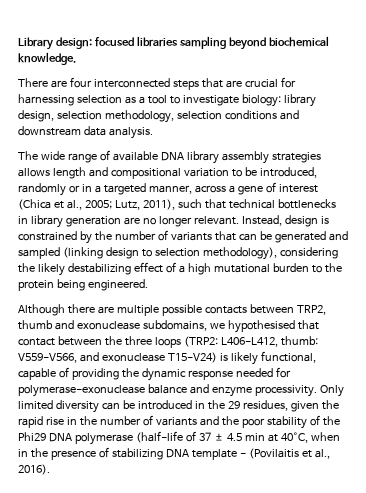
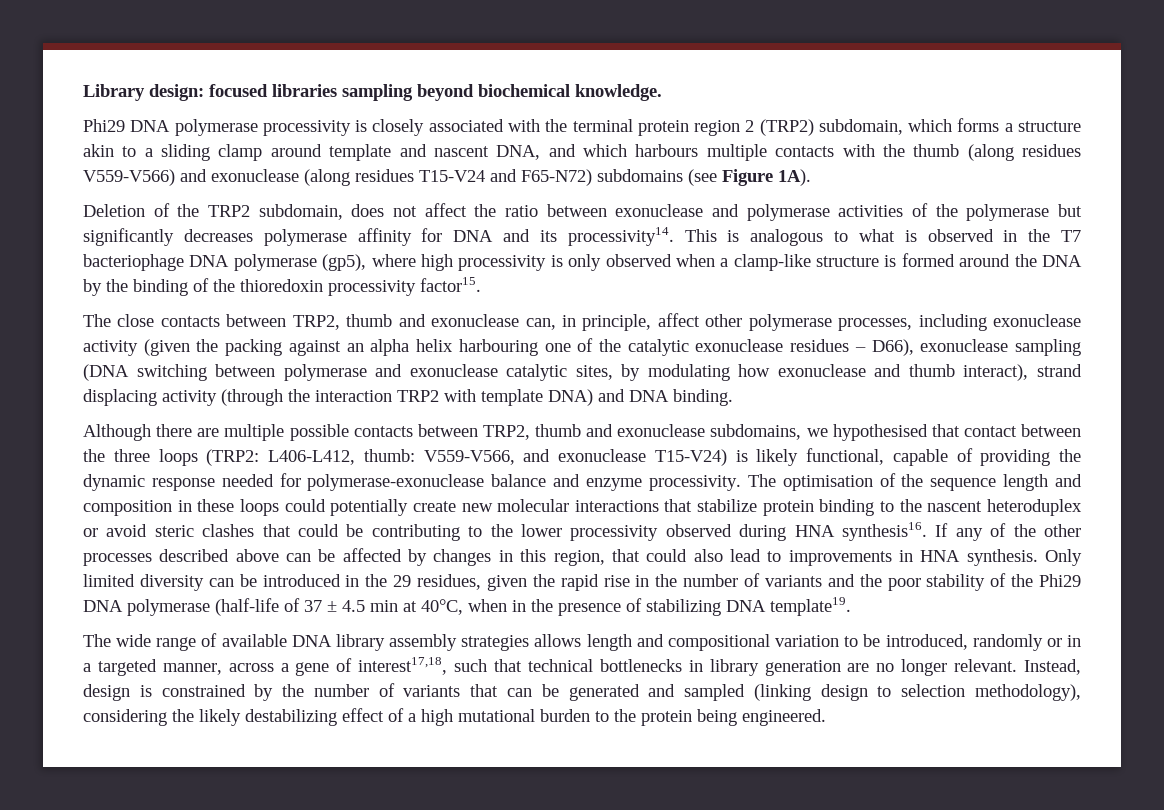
- There are four interconnected steps that are crucial for harnessing selection as a tool to investigate biology: library design, selection methodology, selection conditions and downstream data analysis.
+ Phi29 DNA polymerase processivity is closely associated with the terminal protein region 2 (TRP2) subdomain, which forms a structure akin to a sliding clamp around template and nascent DNA, and which harbours multiple contacts with the thumb (along residues V559-V566) and exonuclease (along residues T15-V24 and F65-N72) subdomains (see Figure 1A).
+ Deletion of the TRP2 subdomain, does not affect the ratio between exonuclease and polymerase activities of the polymerase but significantly decreases polymerase affinity for DNA and its processivity14. This is analogous to what is observed in the T7 bacteriophage DNA polymerase (gp5), where high processivity is only observed when a clamp-like structure is formed around the DNA by the binding of the thioredoxin processivity factor15.
+ The close contacts between TRP2, thumb and exonuclease can, in principle, affect other polymerase processes, including exonuclease activity (given the packing against an alpha helix harbouring one of the catalytic exonuclease residues – D66), exonuclease sampling (DNA switching between polymerase and exonuclease catalytic sites, by modulating how exonuclease and thumb interact), strand displacing activity (through the interaction TRP2 with template DNA) and DNA binding.
+ Although there are multiple possible contacts between TRP2, thumb and exonuclease subdomains, we hypothesised that contact between the three loops (TRP2: L406-L412, thumb: V559-V566, and exonuclease T15-V24) is likely functional, capable of providing the dynamic response needed for polymerase-exonuclease balance and enzyme processivity. The optimisation of the sequence length and composition in these loops could potentially create new molecular interactions that stabilize protein binding to the nascent heteroduplex or avoid steric clashes that could be contributing to the lower processivity observed during HNA synthesis16. If any of the other processes described above can be affected by changes in this region, that could also lead to improvements in HNA synthesis. Only limited diversity can be introduced in the 29 residues, given the rapid rise in the number of variants and the poor stability of the Phi29 DNA polymerase (half-life of 37 ± 4.5 min at 40°C, when in the presence of stabilizing DNA template19.
- The wide range of available DNA library assembly strategies allows length and compositional variation to be introduced, randomly or in a targeted manner, across a gene of interest (Chica et al., 2005; Lutz, 2011), such that technical bottlenecks in library generation are no longer relevant.
+ The wide range of available DNA library assembly strategies allows length and compositional variation to be introduced, randomly or in a targeted manner, across a gene of interest17,18, such that technical bottlenecks in library generation are no longer relevant.
- Although there are multiple possible contacts between TRP2, thumb and exonuclease subdomains, we hypothesised that contact between the three loops (TRP2: L406-L412, thumb: V559-V566, and exonuclease T15-V24) is likely functional, capable of providing the dynamic response needed for polymerase-exonuclease balance and enzyme processivity. Only limited diversity can be introduced in the 29 residues, given the rapid rise in the number of variants and the poor stability of the Phi29 DNA polymerase (half-life of 37 ± 4.5 min at 40°C, when in the presence of stabilizing DNA template - (Povilaitis et al., 2016).

